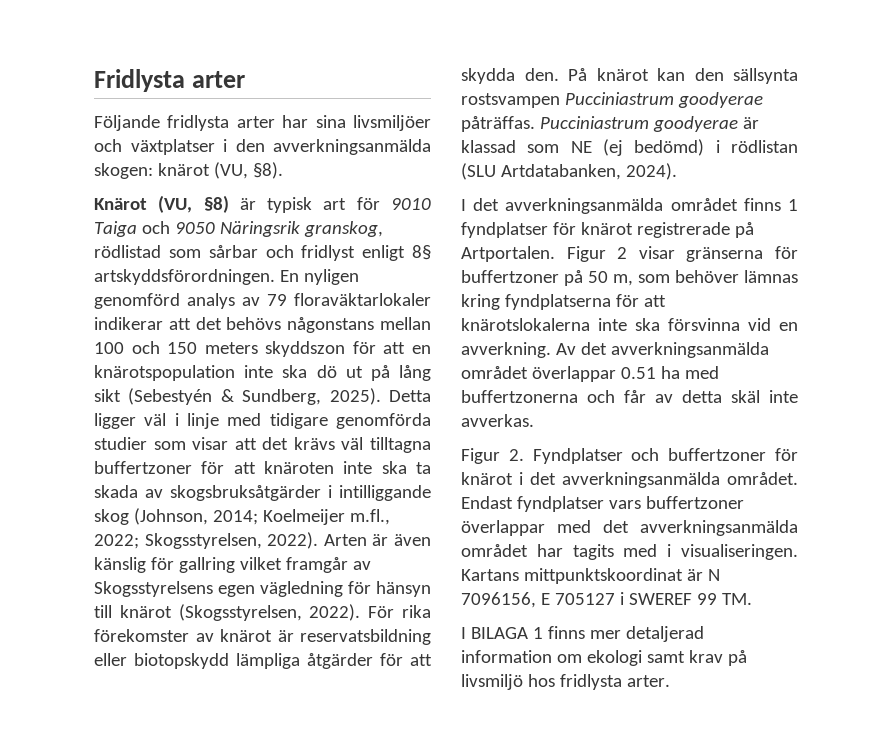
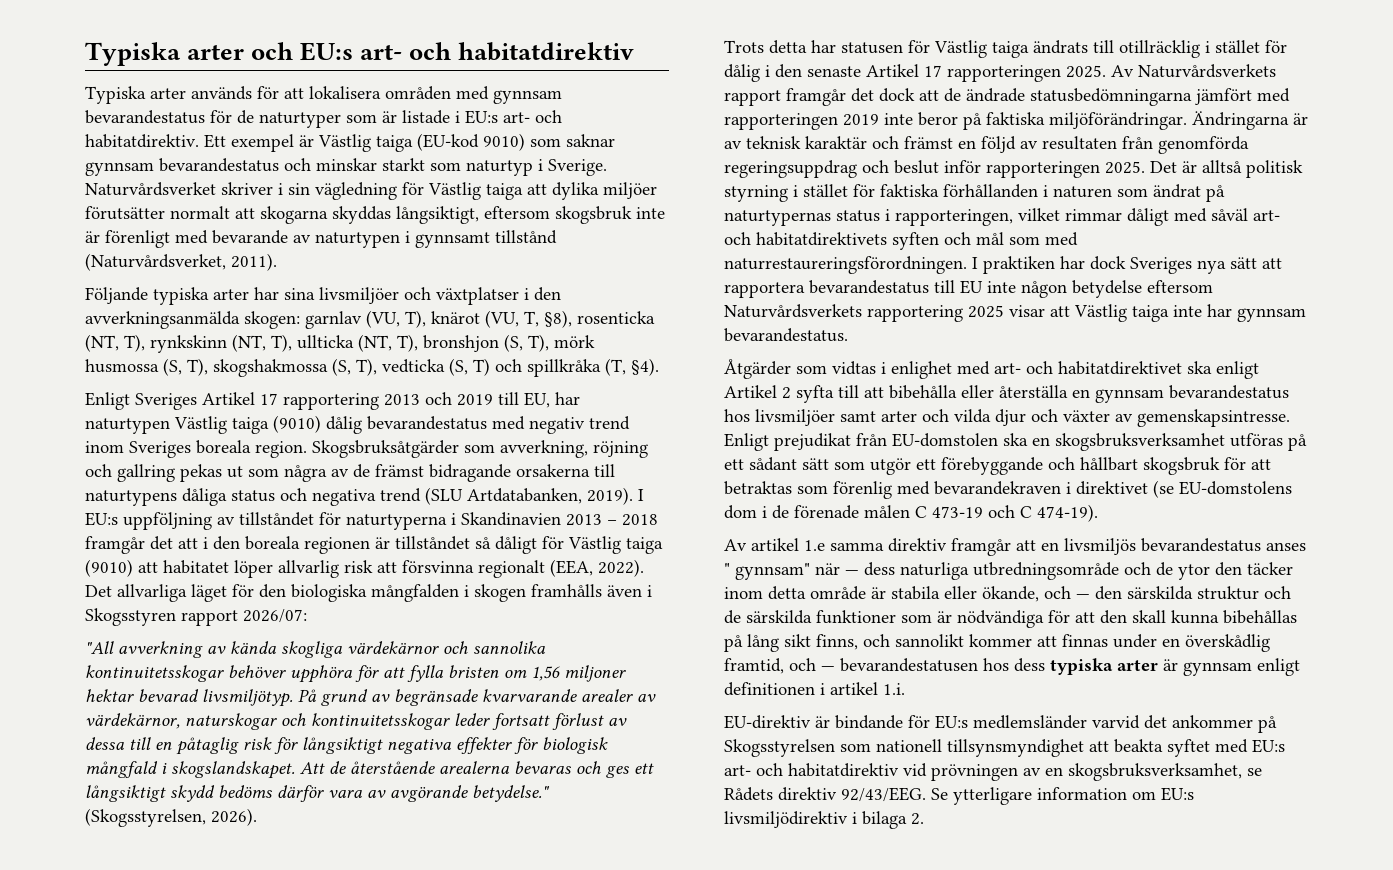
- Fridlysta arter
+ Typiska arter och EU:s art- och habitatdirektiv
+ Typiska arter används för att lokalisera områden med gynnsam bevarandestatus för de naturtyper som är listade i EU:s art- och habitatdirektiv. Ett exempel är Västlig taiga (EU-kod 9010) som saknar gynnsam bevarandestatus och minskar starkt som naturtyp i Sverige. Naturvårdsverket skriver i sin vägledning för Västlig taiga att dylika miljöer förutsätter normalt att skogarna skyddas långsiktigt, eftersom skogsbruk inte är förenligt med bevarande av naturtypen i gynnsamt tillstånd (Naturvårdsverket, 2011).
- Följande fridlysta arter har sina livsmiljöer och växtplatser i den avverkningsanmälda skogen: knärot (VU, §8).
- Knärot (VU, §8) är typisk art för 9010 Taiga och 9050 Näringsrik granskog, rödlistad som sårbar och fridlyst enligt 8§ artskyddsförordningen. En nyligen genomförd analys av 79 floraväktarlokaler indikerar att det behövs någonstans mellan 100 och 150 meters skyddszon för att en knärotspopulation inte ska dö ut på lång sikt (Sebestyén & Sundberg, 2025). Detta ligger väl i linje med tidigare genomförda studier som visar att det krävs väl tilltagna buffertzoner för att knäroten inte ska ta skada av skogsbruksåtgärder i intilliggande skog (Johnson, 2014; Koelmeijer m.fl., 2022; Skogsstyrelsen, 2022). Arten är även känslig för gallring vilket framgår av Skogsstyrelsens egen vägledning för hänsyn till knärot (Skogsstyrelsen, 2022). För rika förekomster av knärot är reservatsbildning eller biotopskydd lämpliga åtgärder för att skydda den. På knärot kan den sällsynta rostsvampen Pucciniastrum goodyerae påträffas. Pucciniastrum goodyerae är klassad som NE (ej bedömd) i rödlistan (SLU Artdatabanken, 2024).
- I det avverkningsanmälda området finns 1 fyndplatser för knärot registrerade på Artportalen. Figur 2 visar gränserna för buffertzoner på 50 m, som behöver lämnas kring fyndplatserna för att knärotslokalerna inte ska försvinna vid en avverkning. Av det avverkningsanmälda området överlappar 0.51 ha med buffertzonerna och får av detta skäl inte avverkas.
- Figur 2. Fyndplatser och buffertzoner för knärot i det avverkningsanmälda området. Endast fyndplatser vars buffertzoner överlappar med det avverkningsanmälda området har tagits med i visualiseringen. Kartans mittpunktskoordinat är N 7096156, E 705127 i SWEREF 99 TM.
- I BILAGA 1 finns mer detaljerad information om ekologi samt krav på livsmiljö hos fridlysta arter.
+ Följande typiska arter har sina livsmiljöer och växtplatser i den avverkningsanmälda skogen: garnlav (VU, T), knärot (VU, T, §8), rosenticka (NT, T), rynkskinn (NT, T), ullticka (NT, T), bronshjon (S, T), mörk husmossa (S, T), skogshakmossa (S, T), vedticka (S, T) och spillkråka (T, §4).
+ Enligt Sveriges Artikel 17 rapportering 2013 och 2019 till EU, har naturtypen Västlig taiga (9010) dålig bevarandestatus med negativ trend inom Sveriges boreala region. Skogsbruksåtgärder som avverkning, röjning och gallring pekas ut som några av de främst bidragande orsakerna till naturtypens dåliga status och negativa trend (SLU Artdatabanken, 2019). I EU:s uppföljning av tillståndet för naturtyperna i Skandinavien 2013 – 2018 framgår det att i den boreala regionen är tillståndet så dåligt för Västlig taiga (9010) att habitatet löper allvarlig risk att försvinna regionalt (EEA, 2022). Det allvarliga läget för den biologiska mångfalden i skogen framhålls även i Skogsstyren rapport 2026/07:
+ "All avverkning av kända skogliga värdekärnor och sannolika kontinuitetsskogar behöver upphöra för att fylla bristen om 1,56 miljoner hektar bevarad livsmiljötyp. På grund av begränsade kvarvarande arealer av värdekärnor, naturskogar och kontinuitetsskogar leder fortsatt förlust av dessa till en påtaglig risk för långsiktigt negativa effekter för biologisk mångfald i skogslandskapet. Att de återstående arealerna bevaras och ges ett långsiktigt skydd bedöms därför vara av avgörande betydelse." (Skogsstyrelsen, 2026).
+ Trots detta har statusen för Västlig taiga ändrats till otillräcklig i stället för dålig i den senaste Artikel 17 rapporteringen 2025. Av Naturvårdsverkets rapport framgår det dock att de ändrade statusbedömningarna jämfört med rapporteringen 2019 inte beror på faktiska miljöförändringar. Ändringarna är av teknisk karaktär och främst en följd av resultaten från genomförda regeringsuppdrag och beslut inför rapporteringen 2025. Det är alltså politisk styrning i stället för faktiska förhållanden i naturen som ändrat på naturtypernas status i rapporteringen, vilket rimmar dåligt med såväl art- och habitatdirektivets syften och mål som med naturrestaureringsförordningen. I praktiken har dock Sveriges nya sätt att rapportera bevarandestatus till EU inte någon betydelse eftersom Naturvårdsverkets rapportering 2025 visar att Västlig taiga inte har gynnsam bevarandestatus.
+ Åtgärder som vidtas i enlighet med art- och habitatdirektivet ska enligt Artikel 2 syfta till att bibehålla eller återställa en gynnsam bevarandestatus hos livsmiljöer samt arter och vilda djur och växter av gemenskapsintresse. Enligt prejudikat från EU-domstolen ska en skogsbruksverksamhet utföras på ett sådant sätt som utgör ett förebyggande och hållbart skogsbruk för att betraktas som förenlig med bevarandekraven i direktivet (se EU-domstolens dom i de förenade målen C 473-19 och C 474-19).
+ Av artikel 1.e samma direktiv framgår att en livsmiljös bevarandestatus anses " gynnsam" när — dess naturliga utbredningsområde och de ytor den täcker inom detta område är stabila eller ökande, och — den särskilda struktur och de särskilda funktioner som är nödvändiga för att den skall kunna bibehållas på lång sikt finns, och sannolikt kommer att finnas under en överskådlig framtid, och — bevarandestatusen hos dess typiska arter är gynnsam enligt definitionen i artikel 1.i.
+ EU-direktiv är bindande för EU:s medlemsländer varvid det ankommer på Skogsstyrelsen som nationell tillsynsmyndighet att beakta syftet med EU:s art- och habitatdirektiv vid prövningen av en skogsbruksverksamhet, se Rådets direktiv 92/43/EEG. Se ytterligare information om EU:s livsmiljödirektiv i bilaga 2.

